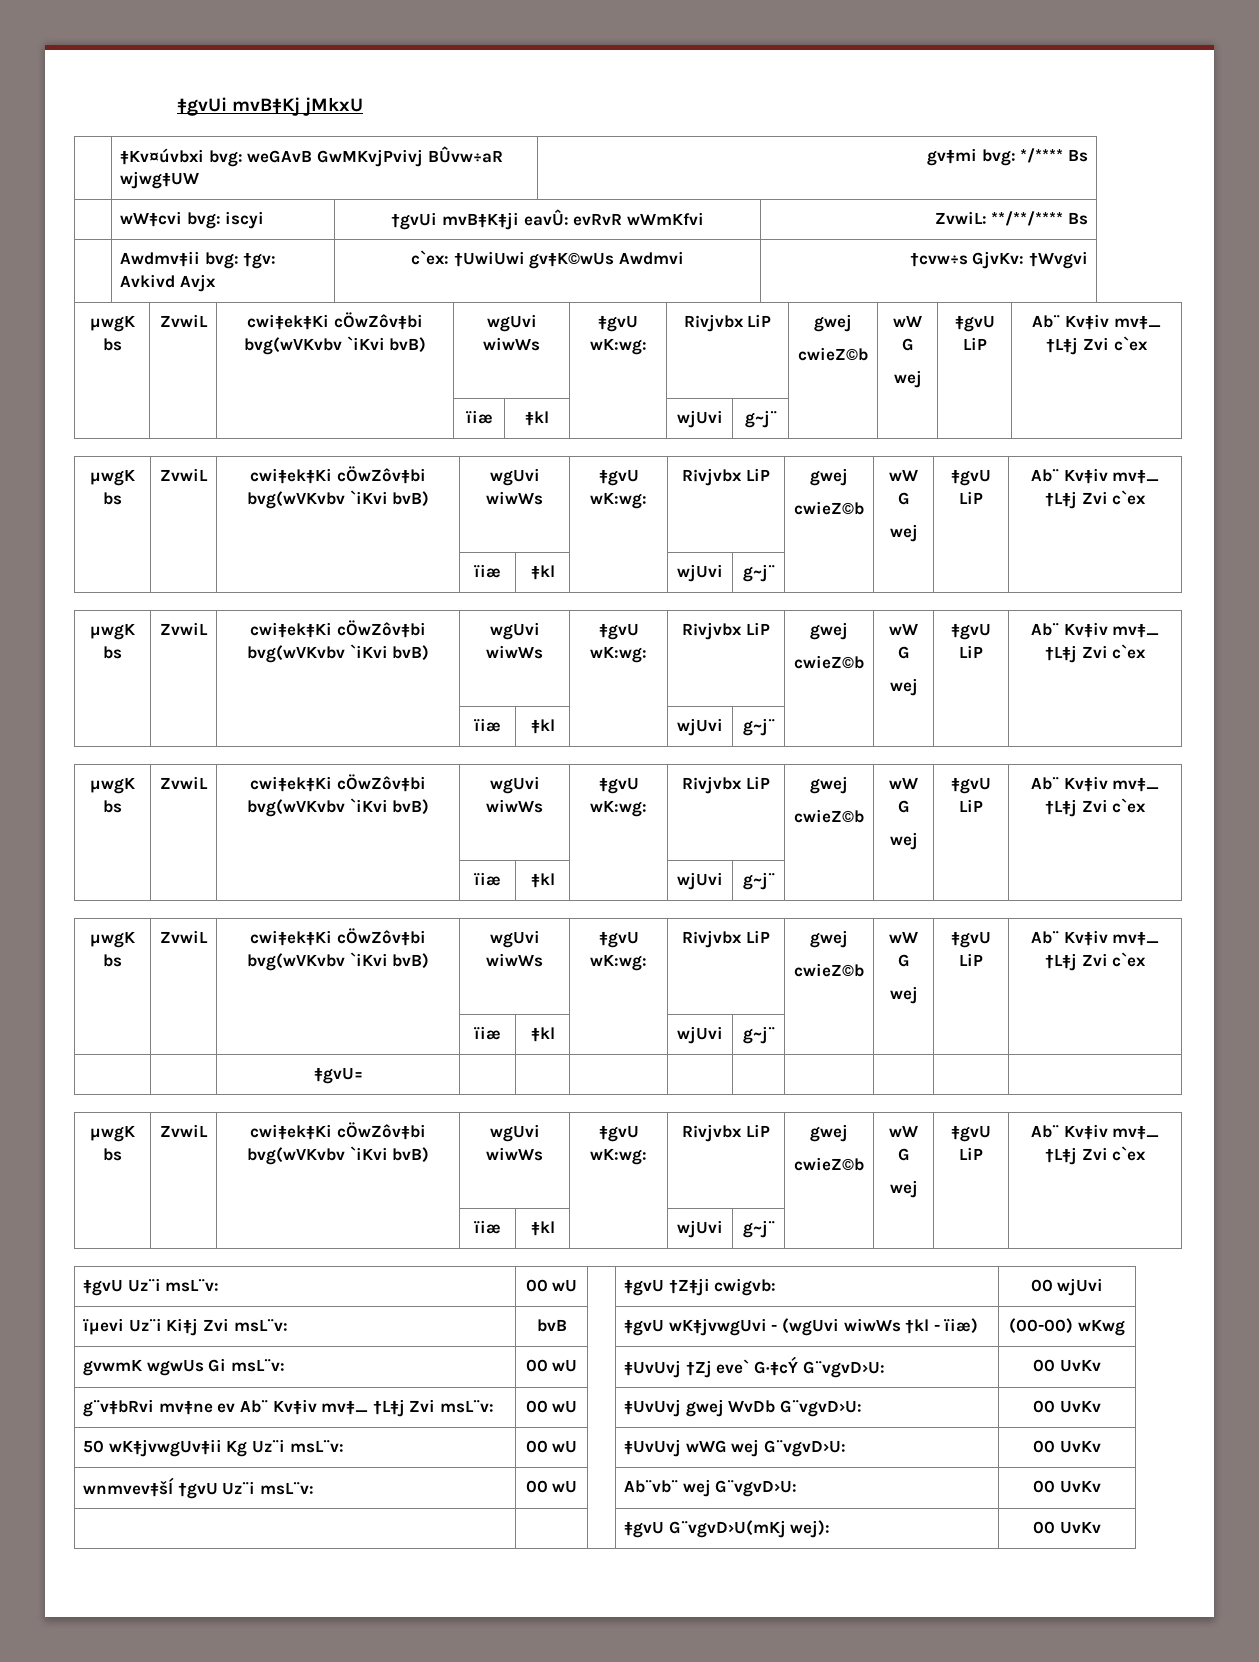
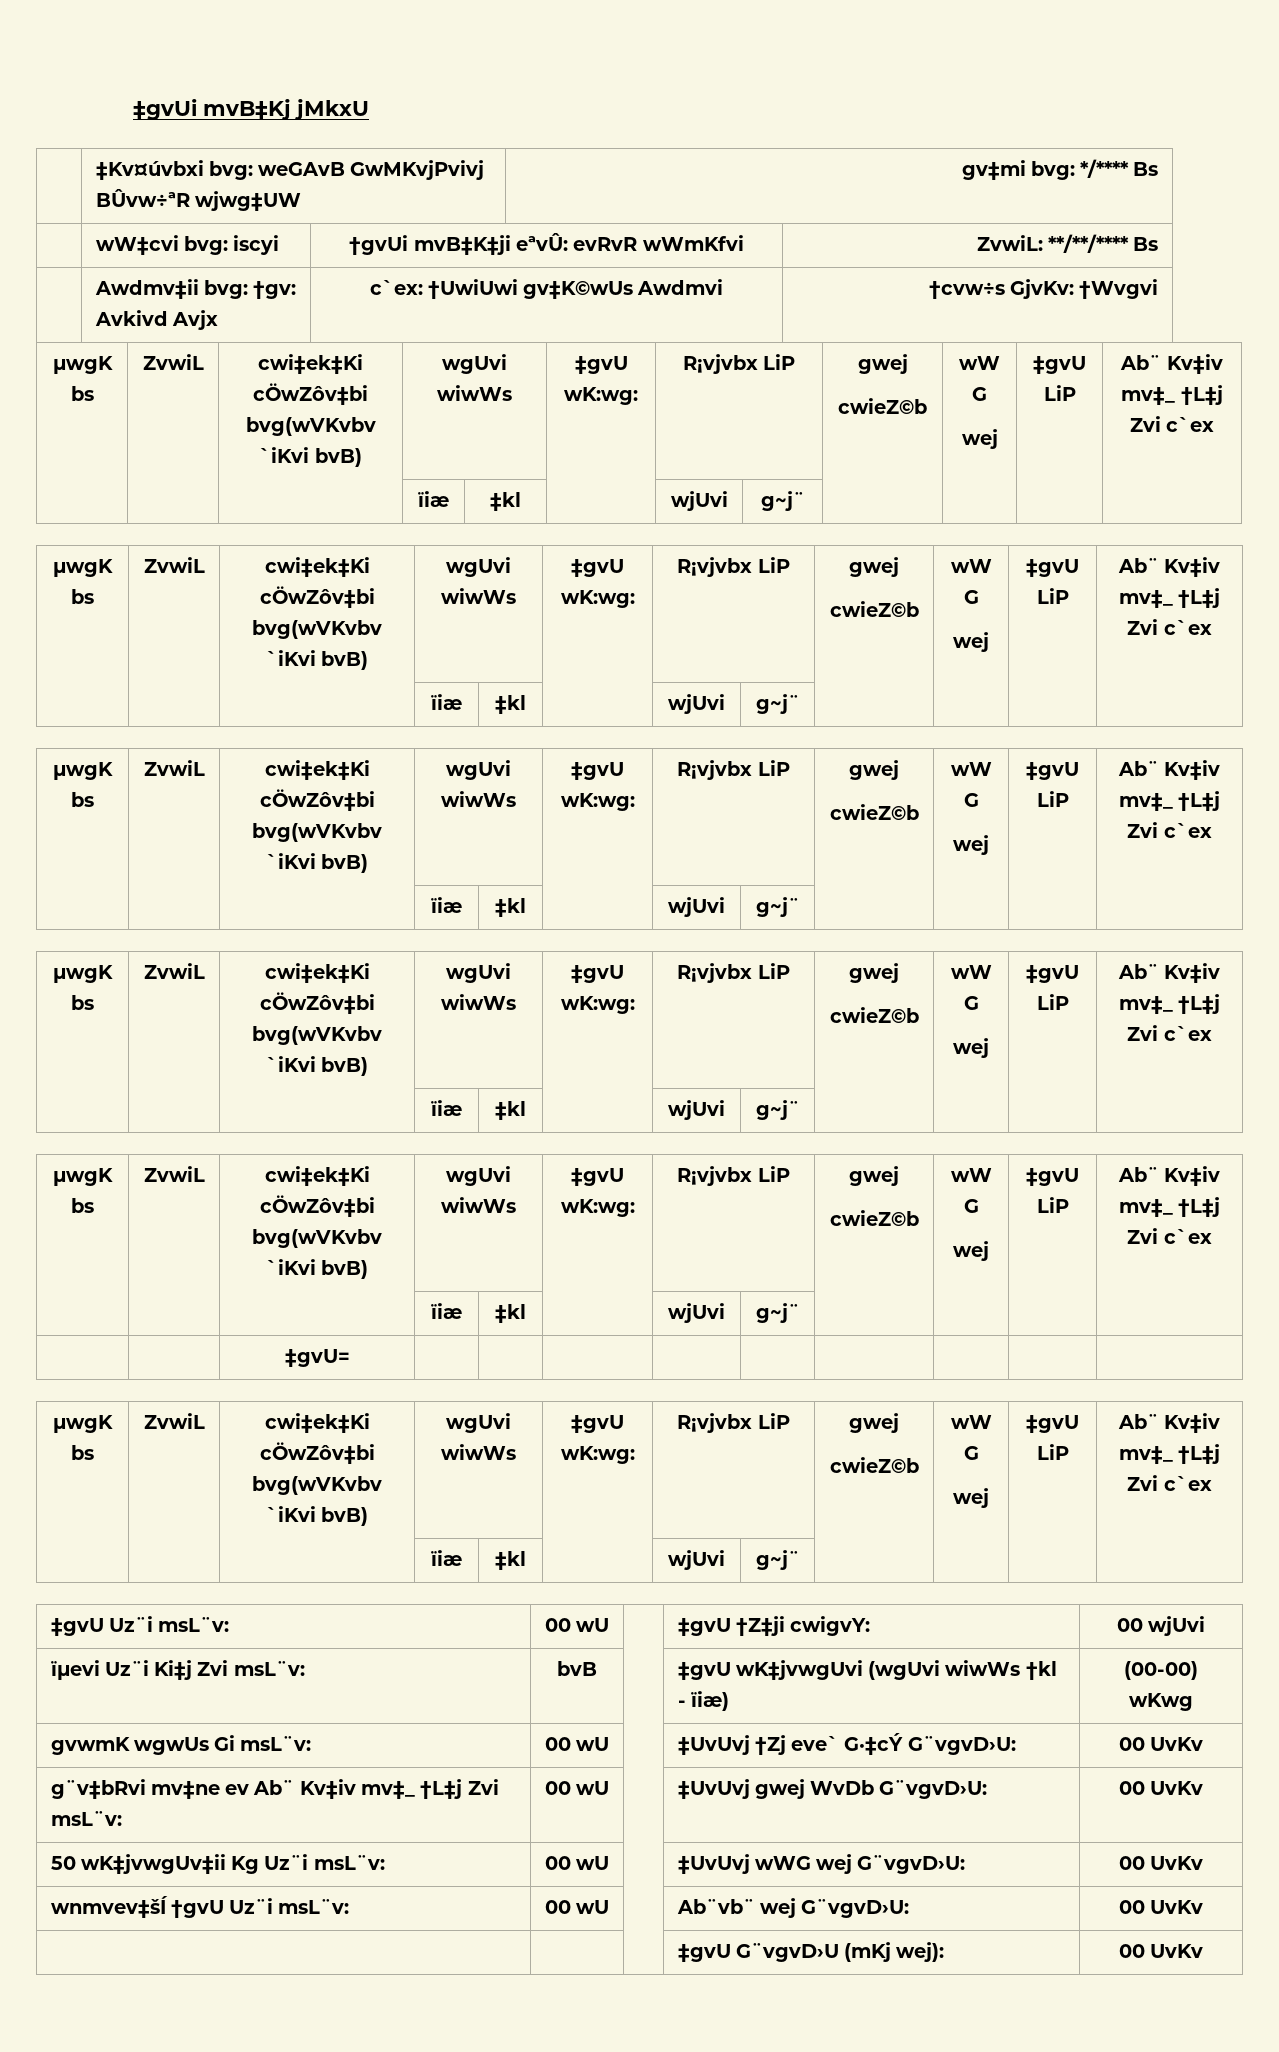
- ‡gvU Uz¨i msL¨v: | 00 wU | | ‡gvU †Z‡ji cwigvb: | 00 wjUvi
+ ‡gvU Uz¨i msL¨v: | 00 wU | | ‡gvU †Z‡ji cwigvY: | 00 wjUvi
- ïµevi Uz¨i Ki‡j Zvi msL¨v: | bvB | | ‡gvU wK‡jvwgUvi - (wgUvi wiwWs †kl - ïiæ) | (00-00) wKwg
+ ïµevi Uz¨i Ki‡j Zvi msL¨v: | bvB | | ‡gvU wK‡jvwgUvi (wgUvi wiwWs †kl - ïiæ) | (00-00) wKwg
- | | | ‡gvU G¨vgvD›U(mKj wej): | 00 UvKv
+ | | | ‡gvU G¨vgvD›U (mKj wej): | 00 UvKv

